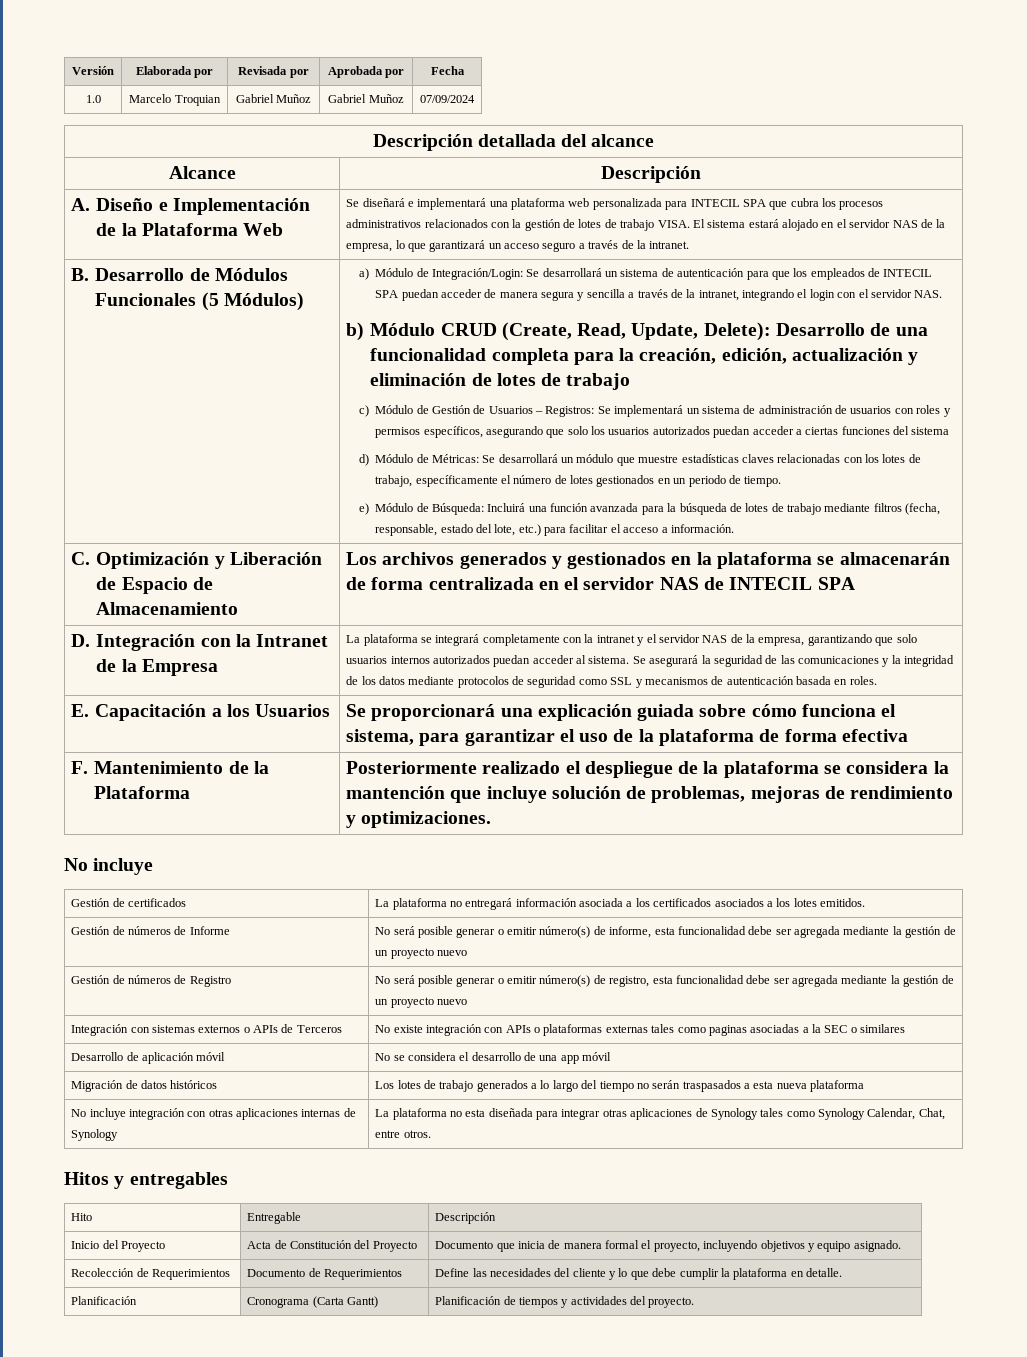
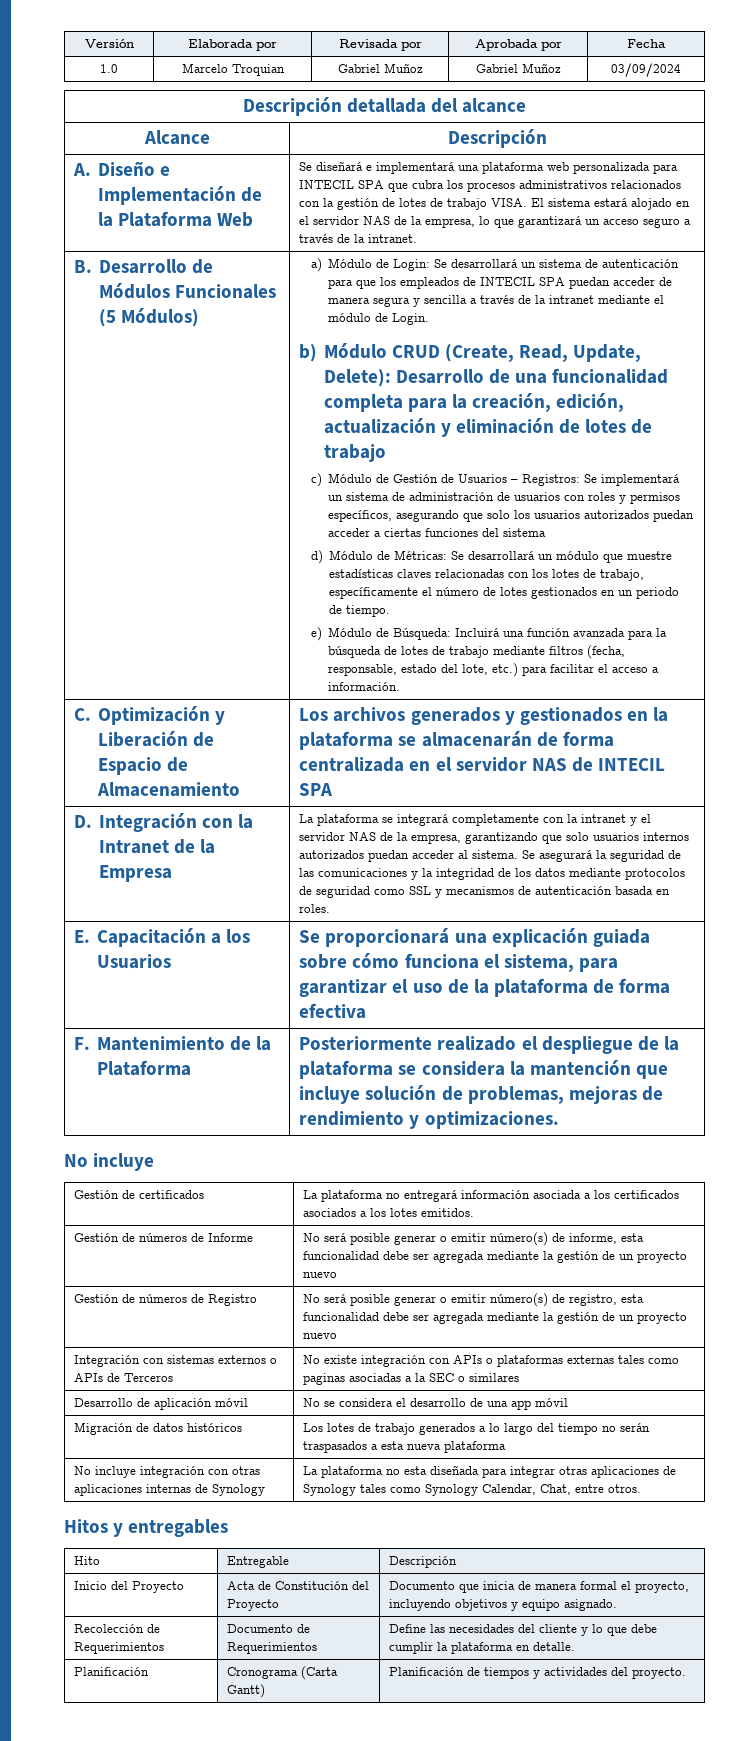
- 1.0 | Marcelo Troquian | Gabriel Muñoz | Gabriel Muñoz | 07/09/2024
+ 1.0 | Marcelo Troquian | Gabriel Muñoz | Gabriel Muñoz | 03/09/2024
- a) Módulo de Integración/Login: Se desarrollará un sistema de autenticación para que los empleados de INTECIL SPA puedan acceder de manera segura y sencilla a través de la intranet, integrando el login con el servidor NAS.
+ a) Módulo de Login: Se desarrollará un sistema de autenticación para que los empleados de INTECIL SPA puedan acceder de manera segura y sencilla a través de la intranet mediante el módulo de Login.

